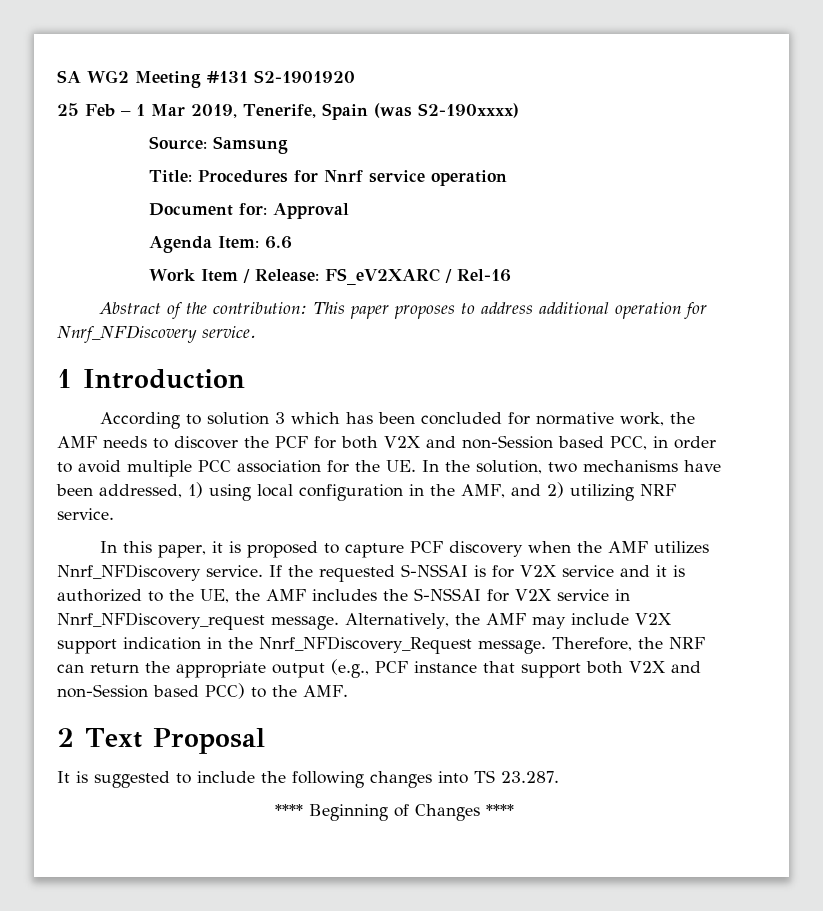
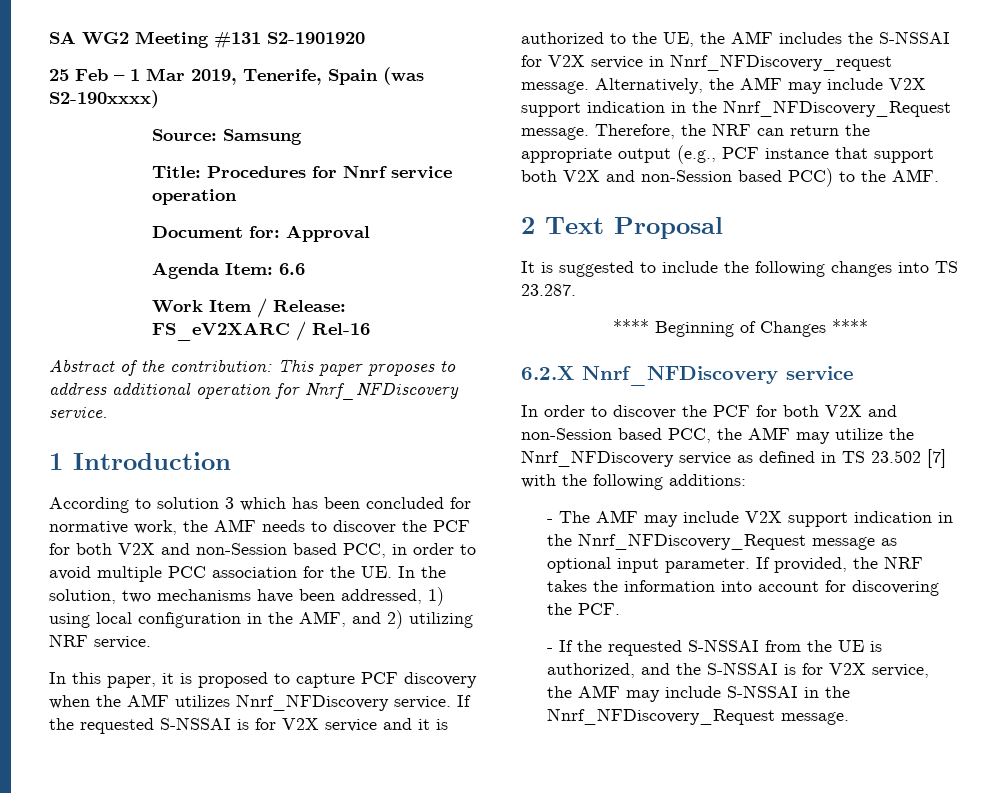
+ 6.2.X Nnrf_NFDiscovery service
+ In order to discover the PCF for both V2X and non-Session based PCC, the AMF may utilize the Nnrf_NFDiscovery service as defined in TS 23.502 [7] with the following additions:
+ - The AMF may include V2X support indication in the Nnrf_NFDiscovery_Request message as optional input parameter. If provided, the NRF takes the information into account for discovering the PCF.
+ - If the requested S-NSSAI from the UE is authorized, and the S-NSSAI is for V2X service, the AMF may include S-NSSAI in the Nnrf_NFDiscovery_Request message.

